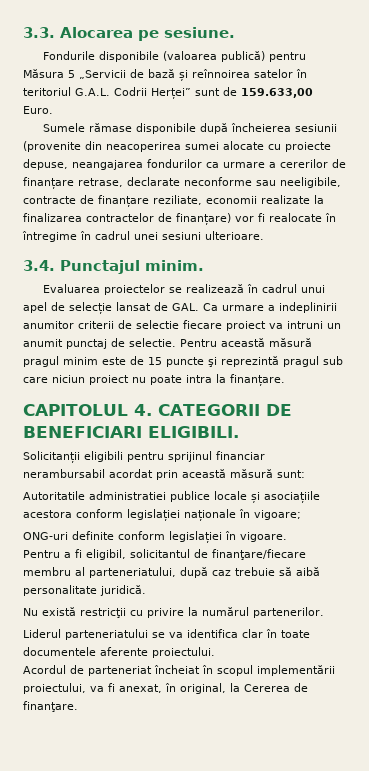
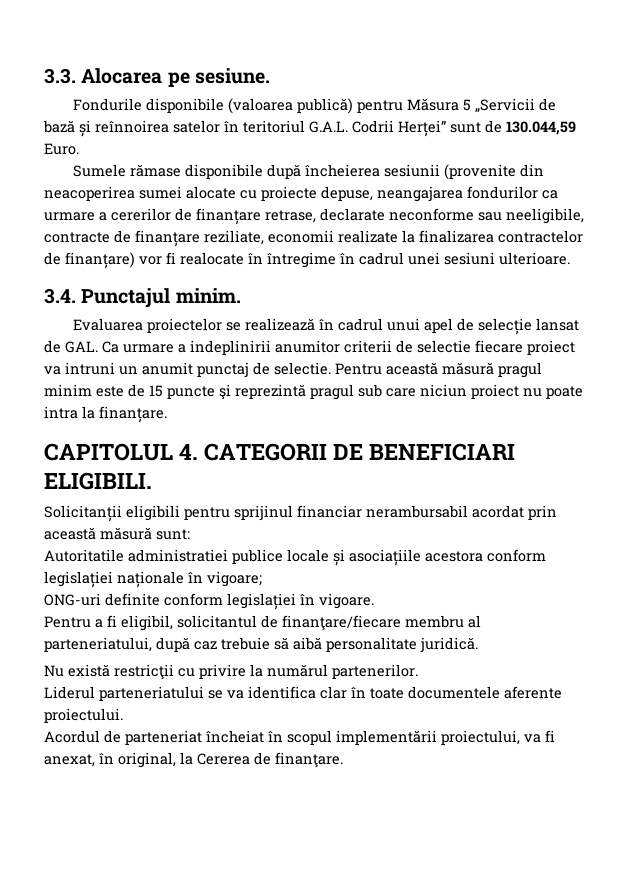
- Fondurile disponibile (valoarea publică) pentru Măsura 5 „Servicii de bază și reînnoirea satelor în teritoriul G.A.L. Codrii Herței” sunt de 159.633,00 Euro.
+ Fondurile disponibile (valoarea publică) pentru Măsura 5 „Servicii de bază și reînnoirea satelor în teritoriul G.A.L. Codrii Herței” sunt de 130.044,59 Euro.

